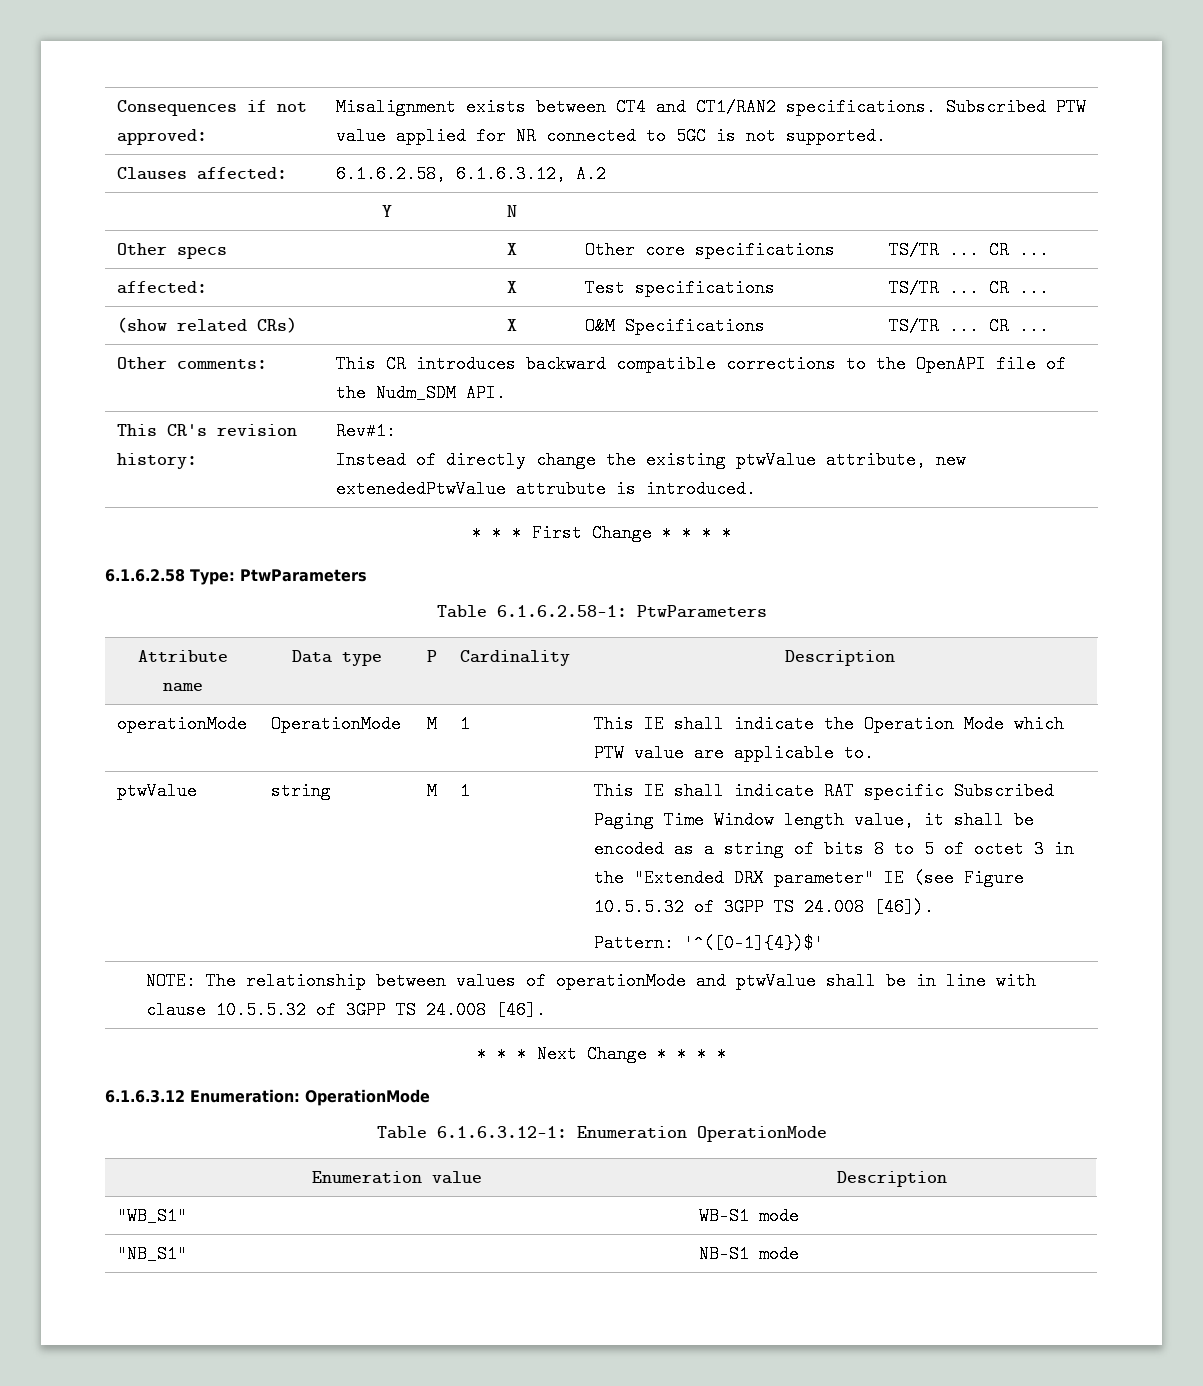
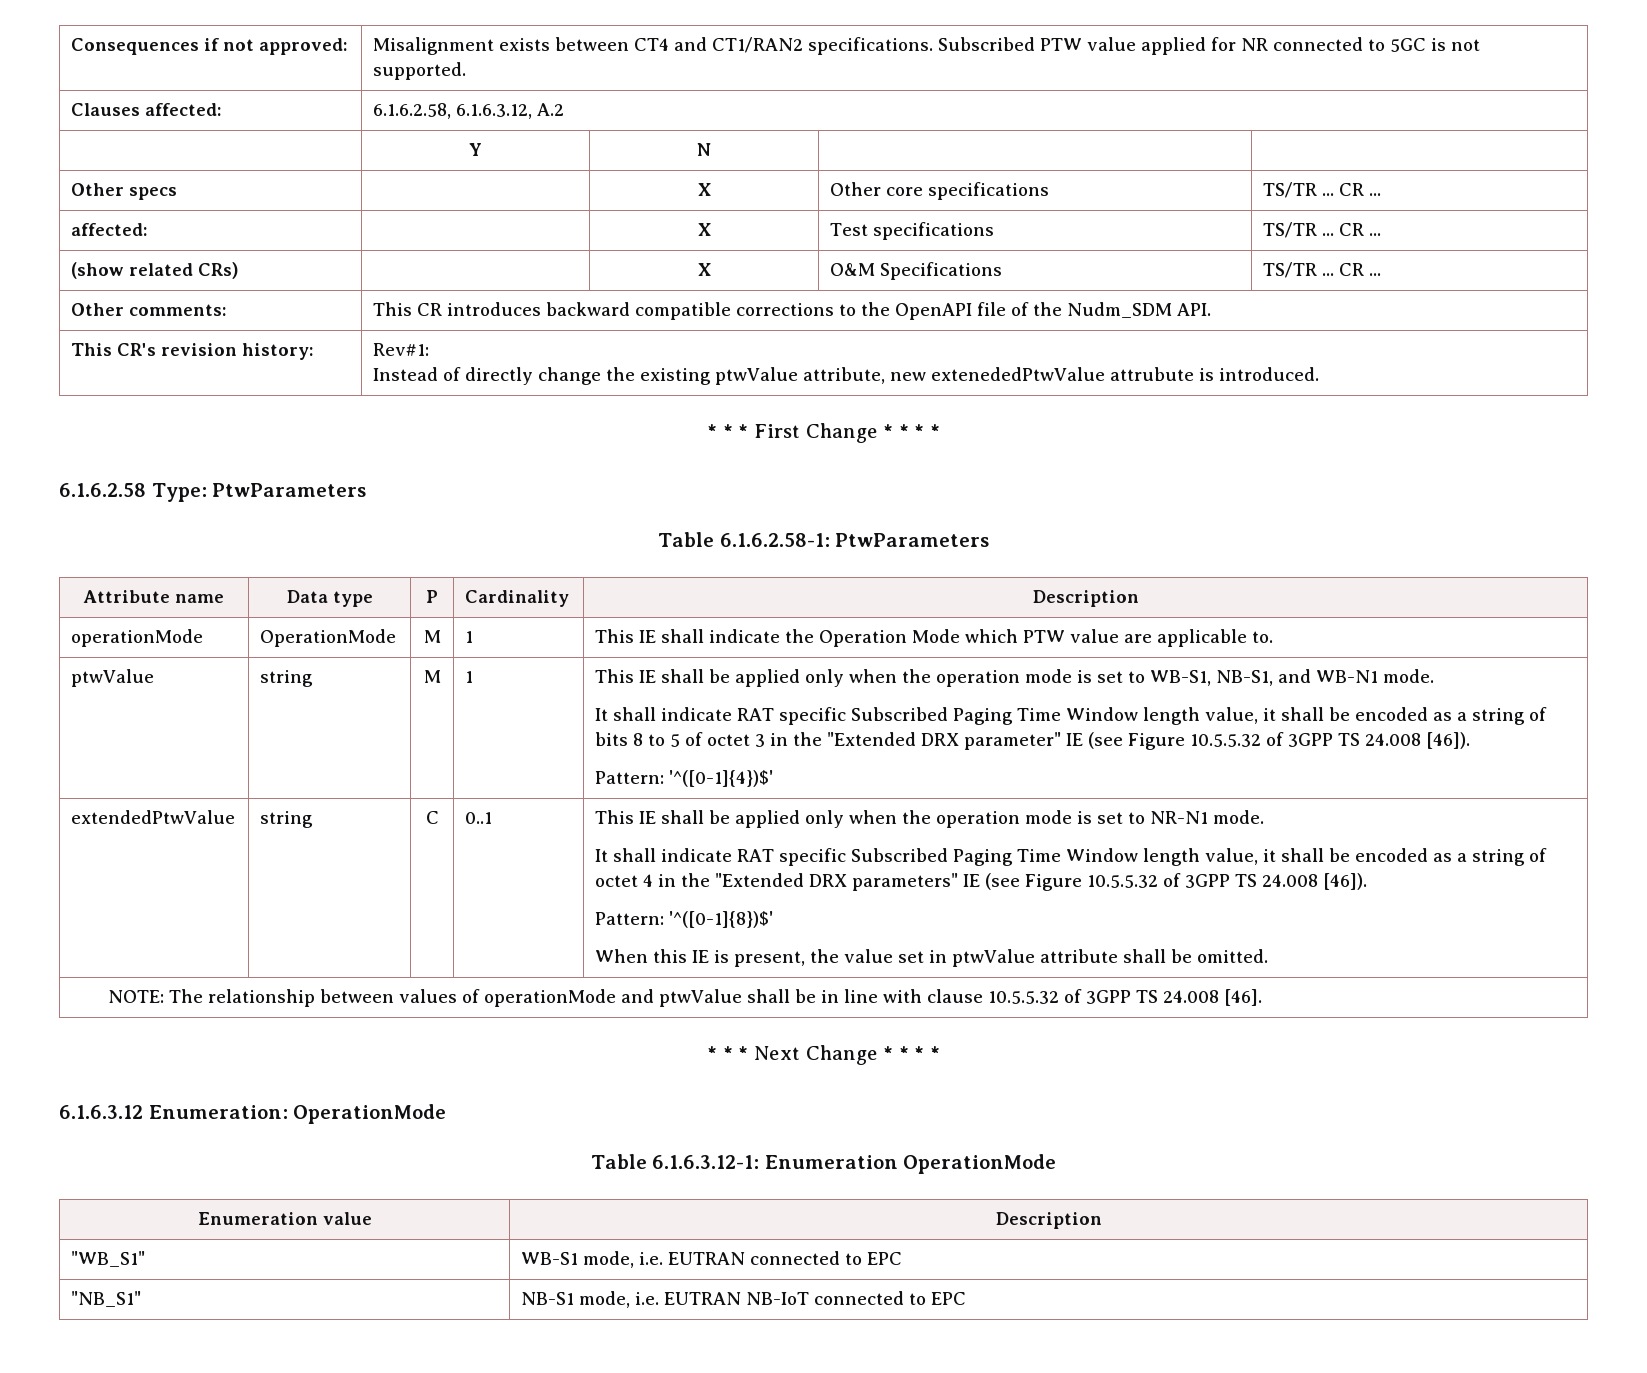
- This IE shall indicate RAT specific Subscribed Paging Time Window length value, it shall be encoded as a string of bits 8 to 5 of octet 3 in the "Extended DRX parameter" IE (see Figure 10.5.5.32 of 3GPP TS 24.008 [46]).
+ This IE shall be applied only when the operation mode is set to WB-S1, NB-S1, and WB-N1 mode.
+ It shall indicate RAT specific Subscribed Paging Time Window length value, it shall be encoded as a string of bits 8 to 5 of octet 3 in the "Extended DRX parameter" IE (see Figure 10.5.5.32 of 3GPP TS 24.008 [46]).
+ extendedPtwValue | string | C | 0..1 | This IE shall be applied only when the operation mode is set to NR-N1 mode.
+ It shall indicate RAT specific Subscribed Paging Time Window length value, it shall be encoded as a string of octet 4 in the "Extended DRX parameters" IE (see Figure 10.5.5.32 of 3GPP TS 24.008 [46]).
+ Pattern: '^([0-1]{8})$'
+ When this IE is present, the value set in ptwValue attribute shall be omitted.
- "WB_S1" | WB-S1 mode
- "NB_S1" | NB-S1 mode
+ "WB_S1" | WB-S1 mode, i.e. EUTRAN connected to EPC
+ "NB_S1" | NB-S1 mode, i.e. EUTRAN NB-IoT connected to EPC

